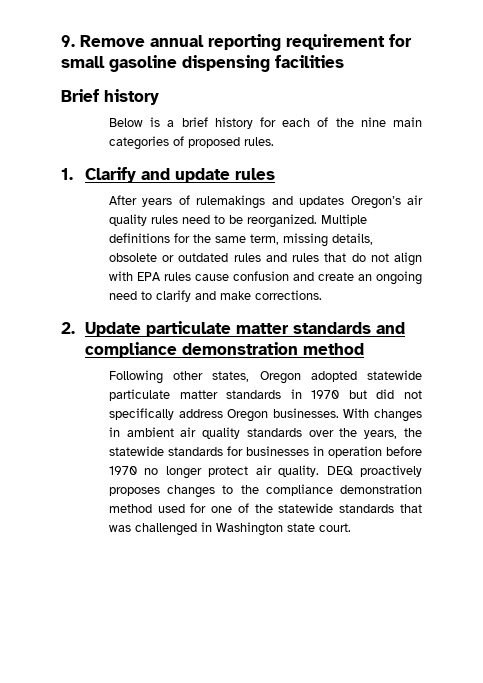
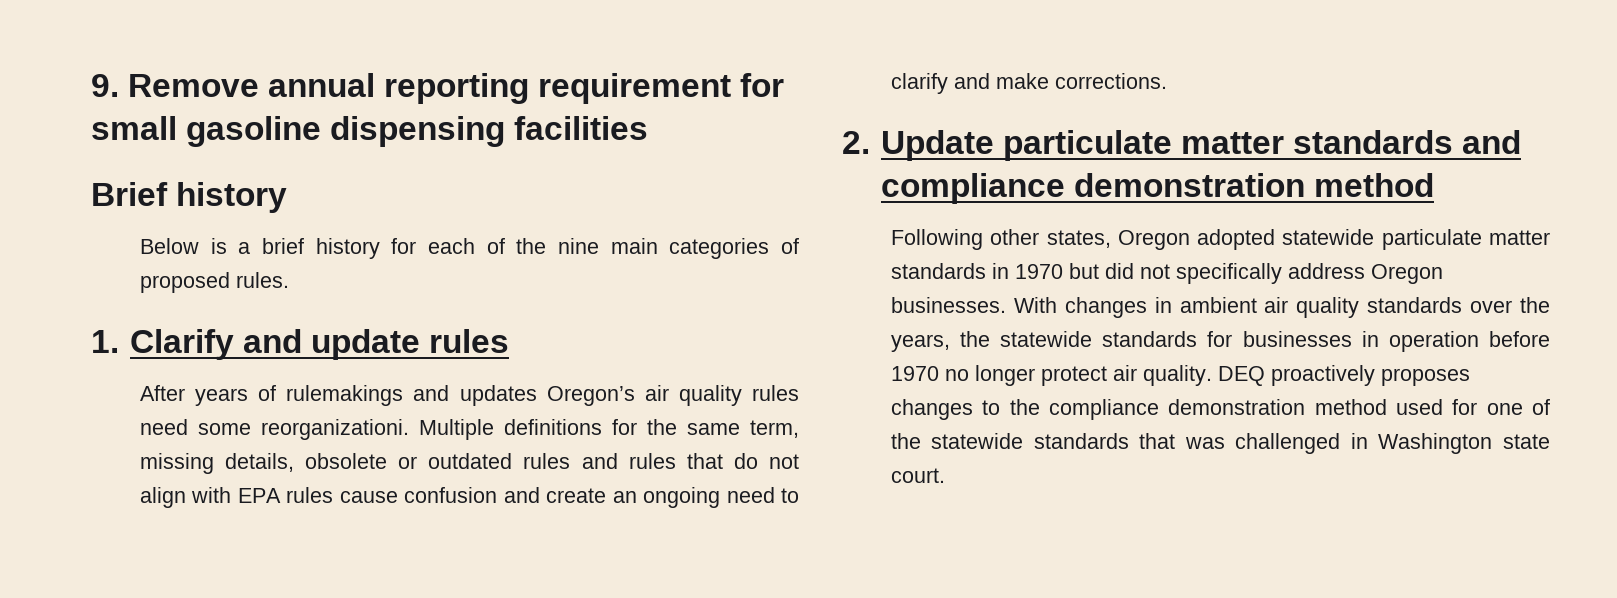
- After years of rulemakings and updates Oregon’s air quality rules need to be reorganized.
+ After years of rulemakings and updates Oregon’s air quality rules need some reorganizationi.

